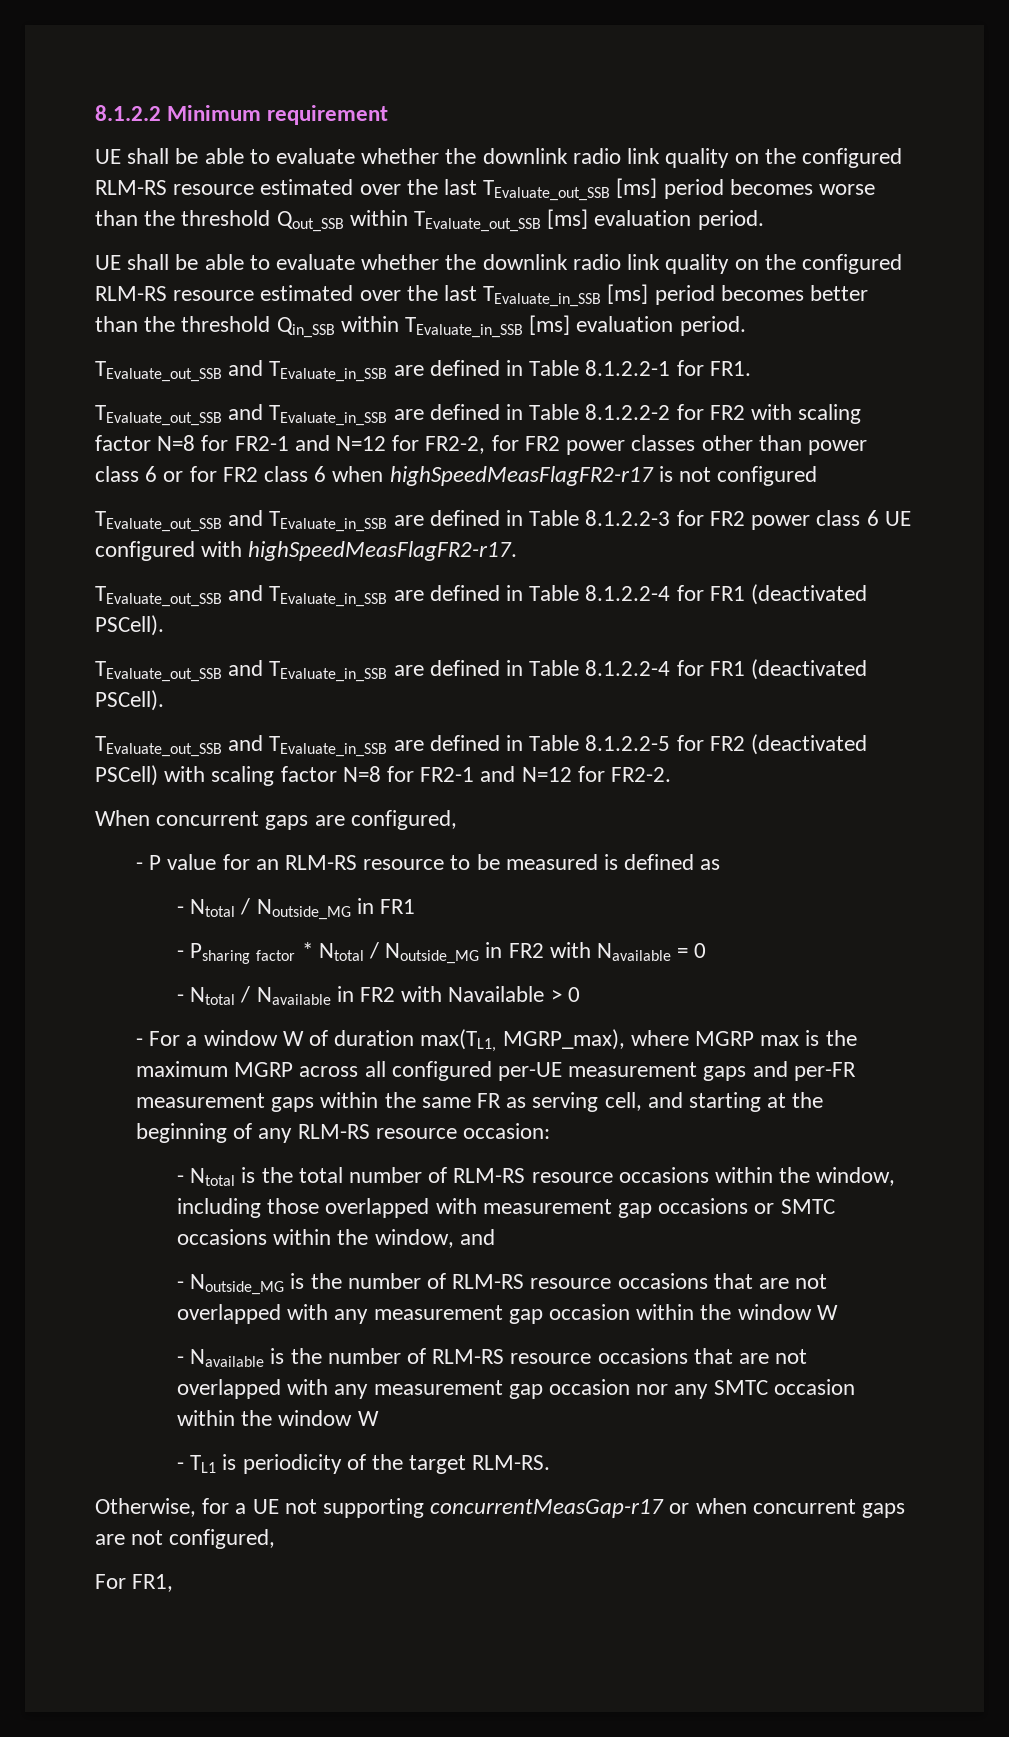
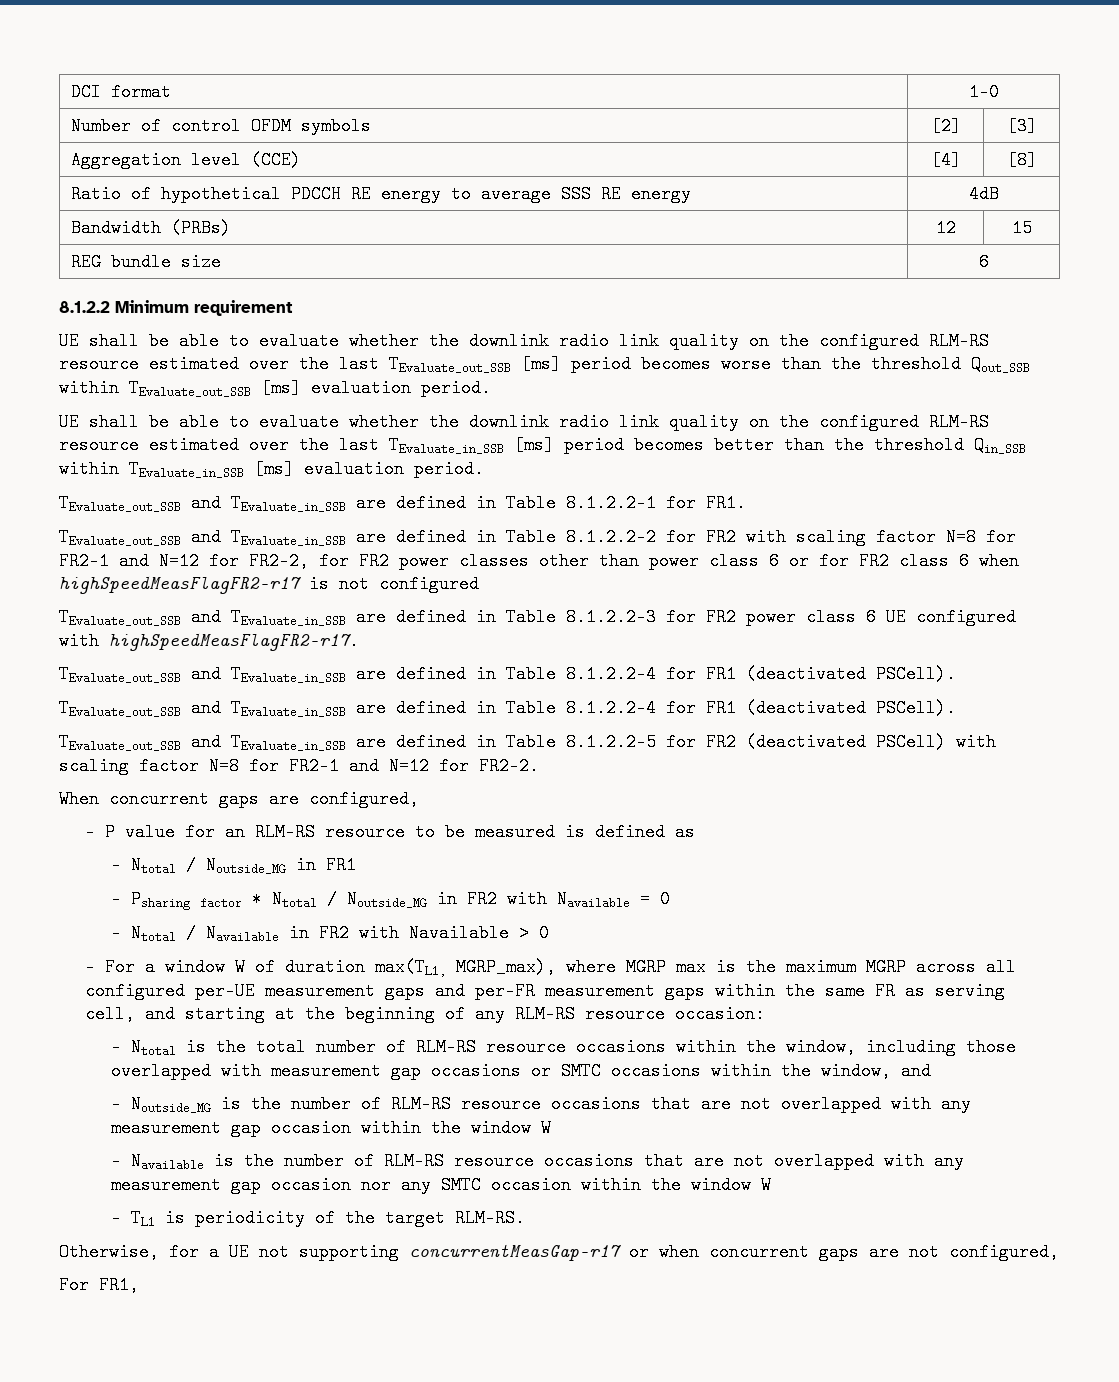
+ DCI format | 1-0
+ Number of control OFDM symbols | [2] | [3]
+ Aggregation level (CCE) | [4] | [8]
+ Ratio of hypothetical PDCCH RE energy to average SSS RE energy | 4dB
+ Bandwidth (PRBs) | 12 | 15
+ REG bundle size | 6

